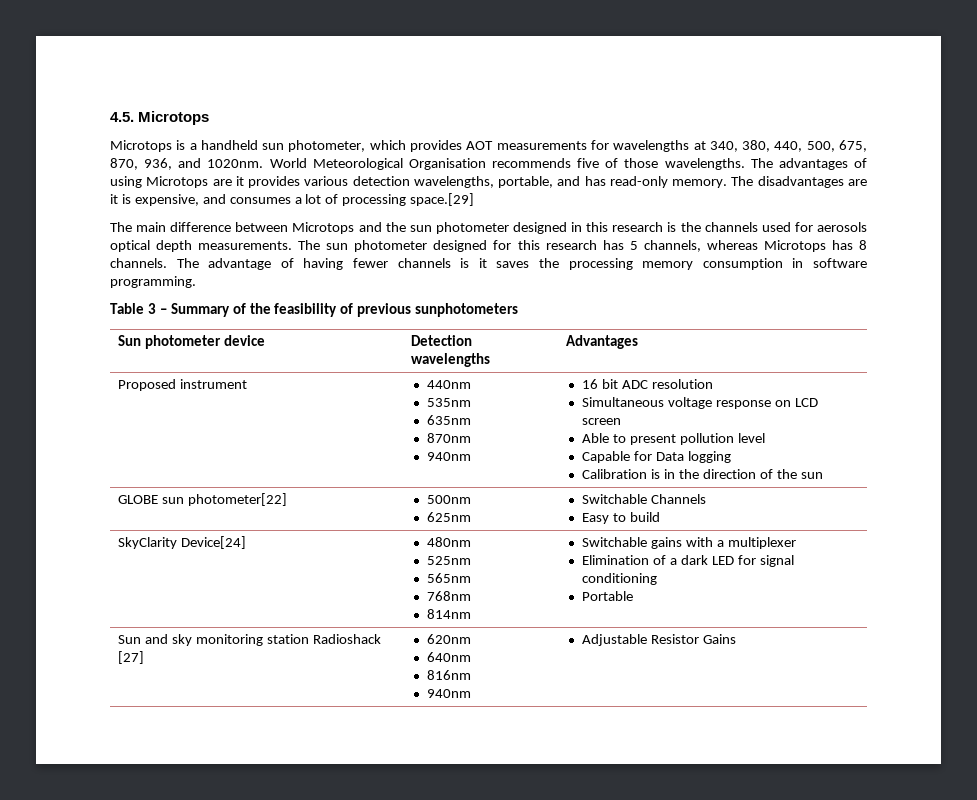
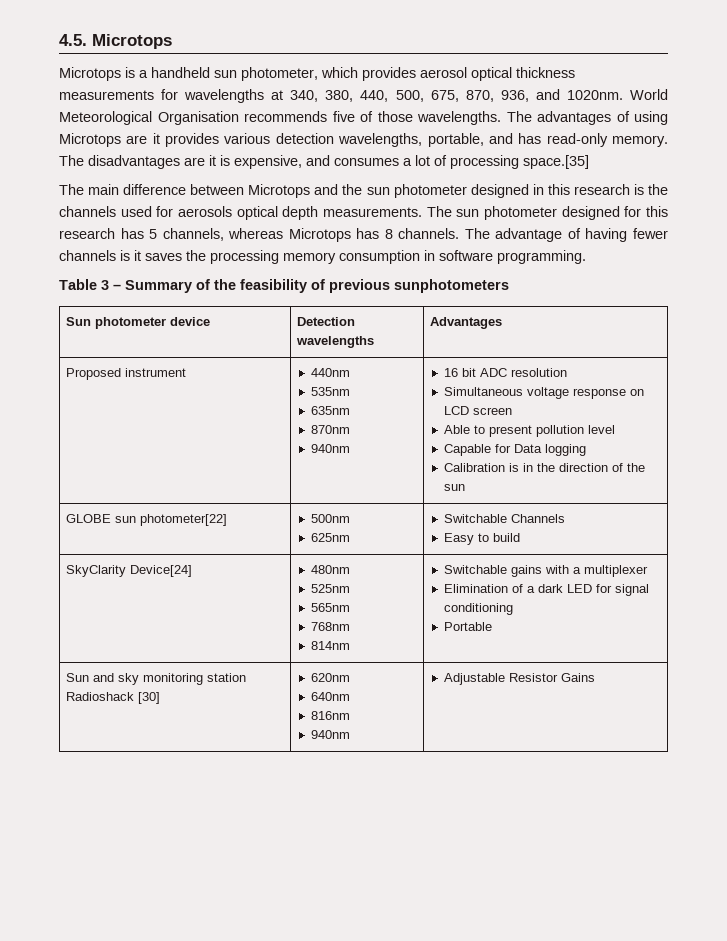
- Microtops is a handheld sun photometer, which provides AOT measurements for wavelengths at 340, 380, 440, 500, 675, 870, 936, and 1020nm.
+ Microtops is a handheld sun photometer, which provides aerosol optical thickness measurements for wavelengths at 340, 380, 440, 500, 675, 870, 936, and 1020nm.
- The disadvantages are it is expensive, and consumes a lot of processing space.[29]
+ The disadvantages are it is expensive, and consumes a lot of processing space.[35]
- Sun and sky monitoring station Radioshack [27] | 620nm
+ Sun and sky monitoring station Radioshack [30] | 620nm

